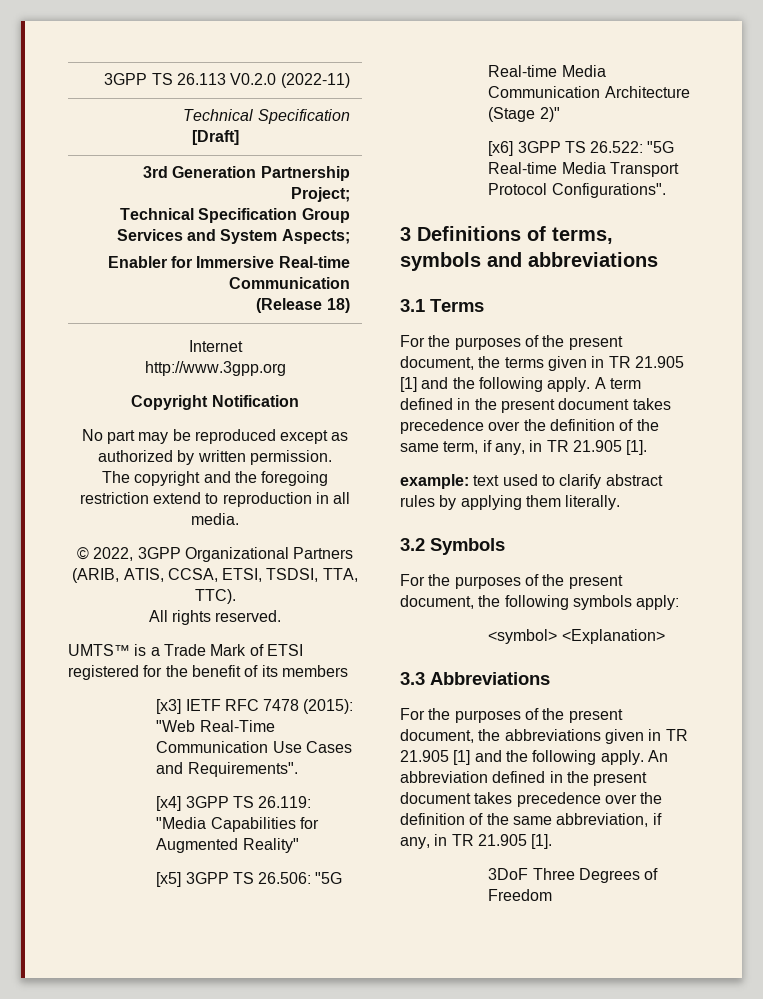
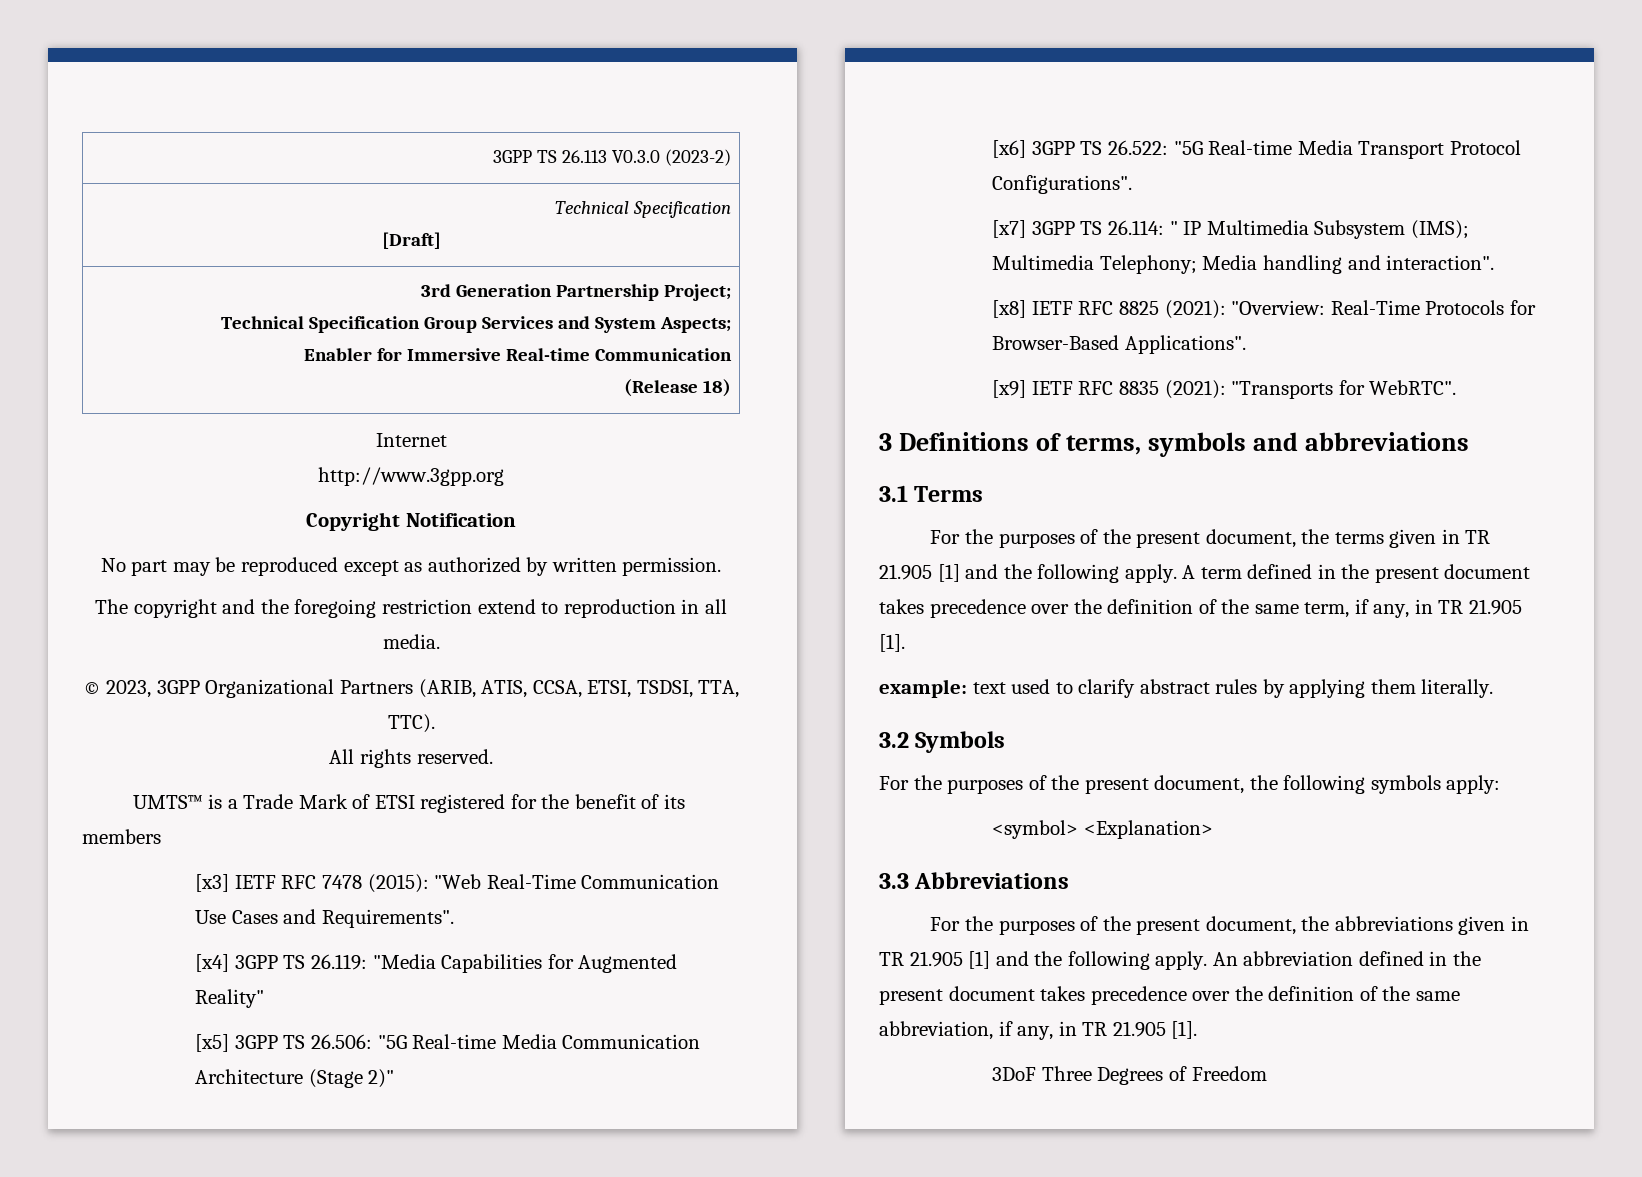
- 3GPP TS 26.113 V0.2.0 (2022-11)
+ 3GPP TS 26.113 V0.3.0 (2023-2)
- © 2022, 3GPP Organizational Partners (ARIB, ATIS, CCSA, ETSI, TSDSI, TTA, TTC).
+ © 2023, 3GPP Organizational Partners (ARIB, ATIS, CCSA, ETSI, TSDSI, TTA, TTC).
+ [x7] 3GPP TS 26.114: " IP Multimedia Subsystem (IMS); Multimedia Telephony; Media handling and interaction".
+ [x8] IETF RFC 8825 (2021): "Overview: Real-Time Protocols for Browser-Based Applications".
+ [x9] IETF RFC 8835 (2021): "Transports for WebRTC".

